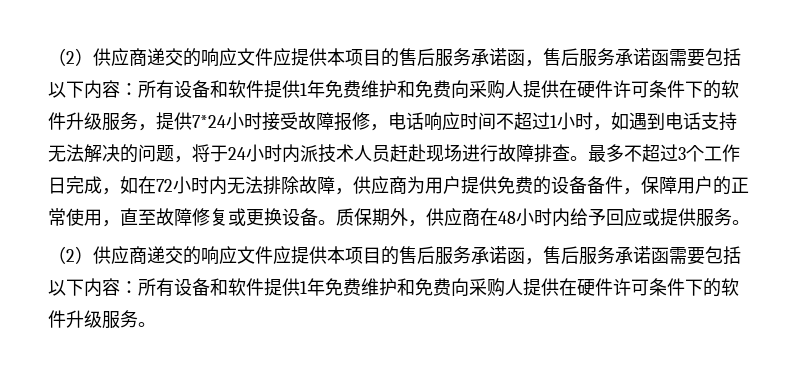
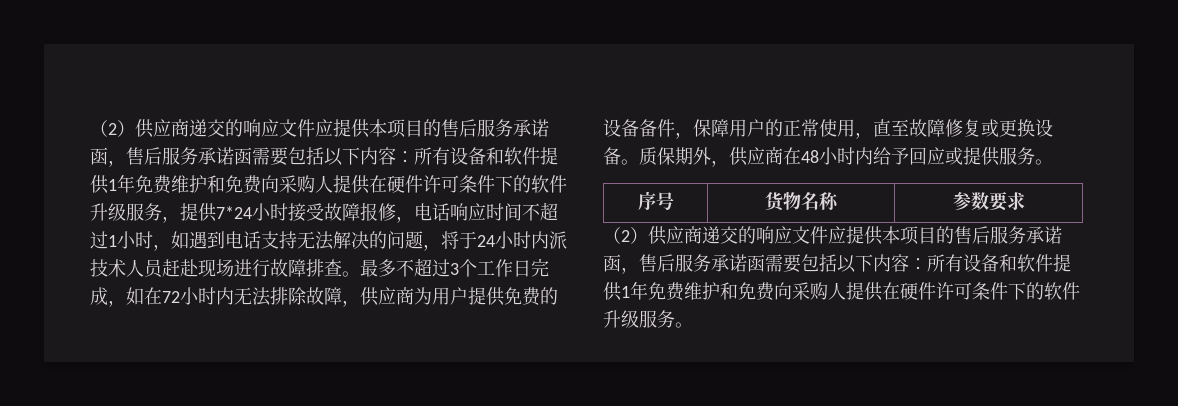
+ 序号 | 货物名称 | 参数要求

